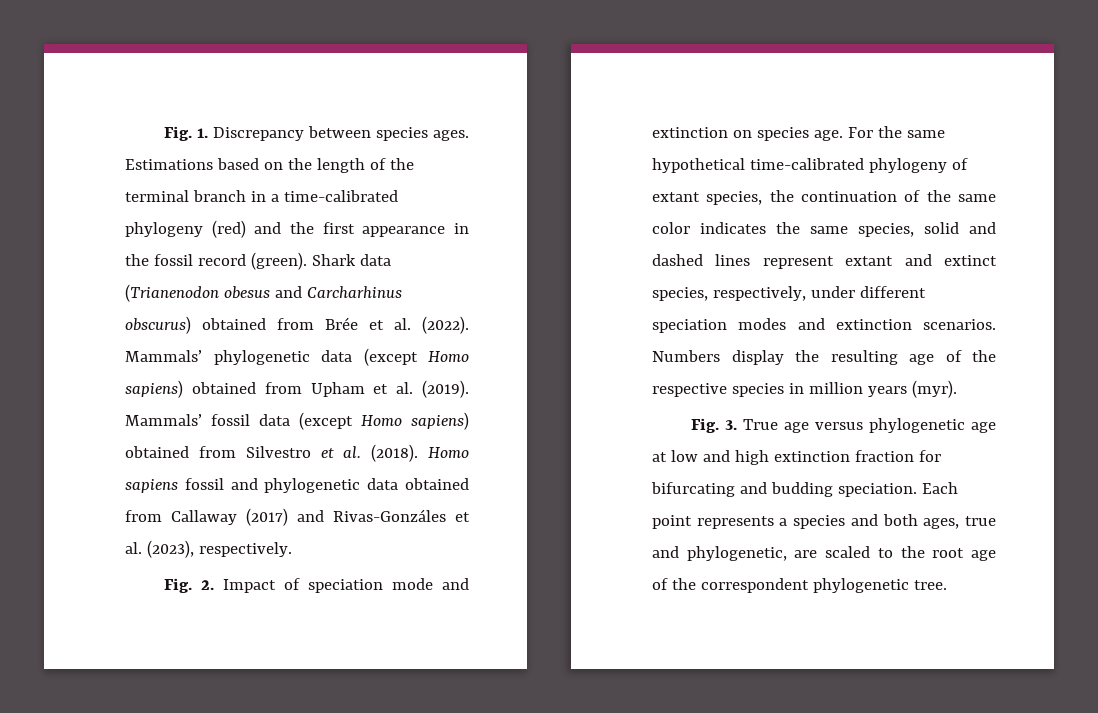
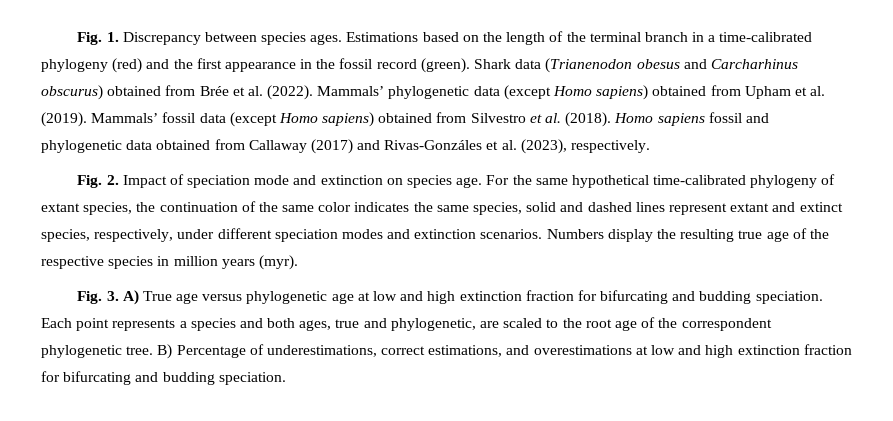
- Numbers display the resulting age of the respective species in million years (myr).
+ Numbers display the resulting true age of the respective species in million years (myr).
- Fig. 3. True age versus phylogenetic age at low and high extinction fraction for bifurcating and budding speciation.
+ Fig. 3. A) True age versus phylogenetic age at low and high extinction fraction for bifurcating and budding speciation.
+ B) Percentage of underestimations, correct estimations, and overestimations at low and high extinction fraction for bifurcating and budding speciation.

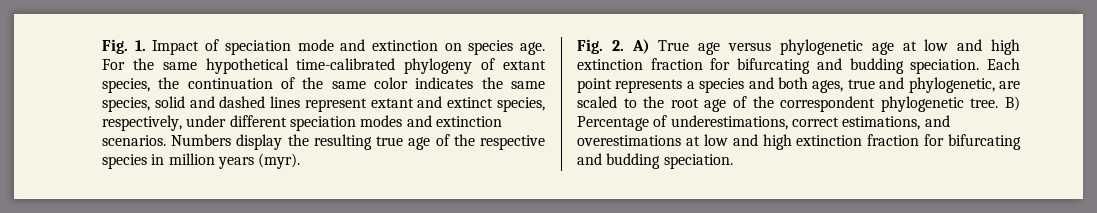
- Fig. 1. Discrepancy between species ages. Estimations based on the length of the terminal branch in a time-calibrated phylogeny (red) and the first appearance in the fossil record (green). Shark data (Trianenodon obesus and Carcharhinus obscurus) obtained from Brée et al. (2022). Mammals’ phylogenetic data (except Homo sapiens) obtained from Upham et al. (2019). Mammals’ fossil data (except Homo sapiens) obtained from Silvestro et al. (2018). Homo sapiens fossil and phylogenetic data obtained from Callaway (2017) and Rivas-Gonzáles et al. (2023), respectively.
- Fig. 2. Impact of speciation mode and extinction on species age.
+ Fig. 1. Impact of speciation mode and extinction on species age.
- Fig. 3. A) True age versus phylogenetic age at low and high extinction fraction for bifurcating and budding speciation.
+ Fig. 2. A) True age versus phylogenetic age at low and high extinction fraction for bifurcating and budding speciation.

